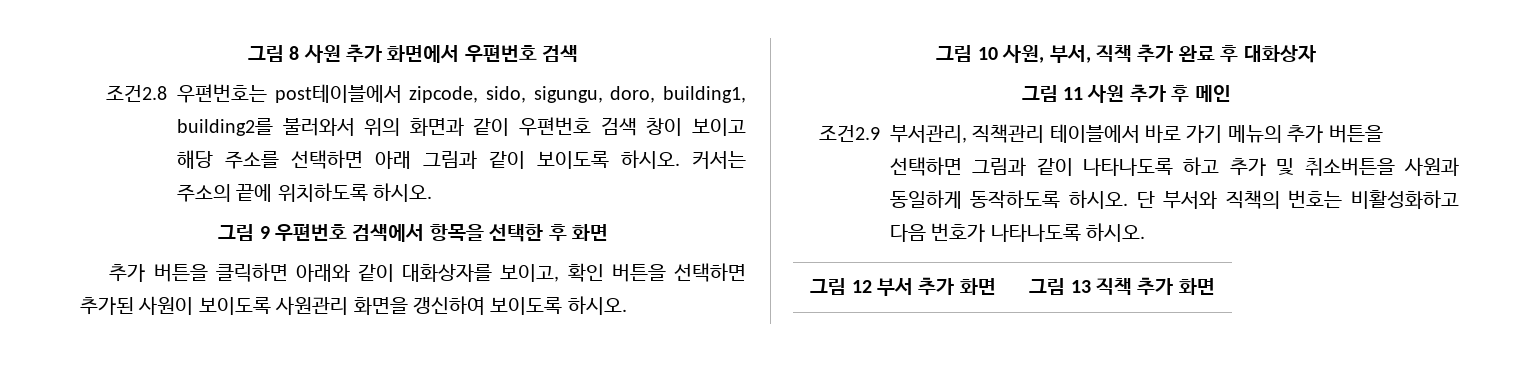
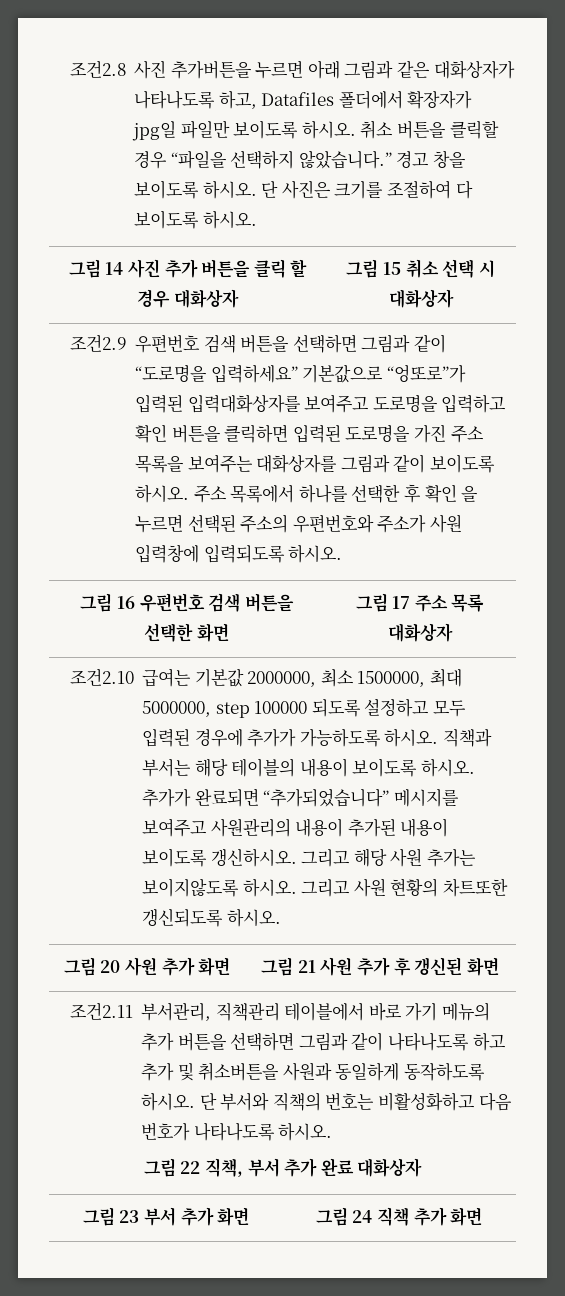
- 그림 8 사원 추가 화면에서 우편번호 검색
- 조건2.8 우편번호는 post테이블에서 zipcode, sido, sigungu, doro, building1, building2를 불러와서 위의 화면과 같이 우편번호 검색 창이 보이고 해당 주소를 선택하면 아래 그림과 같이 보이도록 하시오. 커서는 주소의 끝에 위치하도록 하시오.
- 그림 9 우편번호 검색에서 항목을 선택한 후 화면
- 추가 버튼을 클릭하면 아래와 같이 대화상자를 보이고, 확인 버튼을 선택하면 추가된 사원이 보이도록 사원관리 화면을 갱신하여 보이도록 하시오.
- 그림 10 사원, 부서, 직책 추가 완료 후 대화상자
- 그림 11 사원 추가 후 메인
- 조건2.9 부서관리, 직책관리 테이블에서 바로 가기 메뉴의 추가 버튼을 선택하면 그림과 같이 나타나도록 하고 추가 및 취소버튼을 사원과 동일하게 동작하도록 하시오.
+ 조건2.8 사진 추가버튼을 누르면 아래 그림과 같은 대화상자가 나타나도록 하고, Datafiles 폴더에서 확장자가 jpg일 파일만 보이도록 하시오. 취소 버튼을 클릭할 경우 “파일을 선택하지 않았습니다.” 경고 창을 보이도록 하시오. 단 사진은 크기를 조절하여 다 보이도록 하시오.
+ 그림 14 사진 추가 버튼을 클릭 할 경우 대화상자 | 그림 15 취소 선택 시 대화상자
+ 조건2.9 우편번호 검색 버튼을 선택하면 그림과 같이 “도로명을 입력하세요” 기본값으로 “엉또로”가 입력된 입력대화상자를 보여주고 도로명을 입력하고 확인 버튼을 클릭하면 입력된 도로명을 가진 주소 목록을 보여주는 대화상자를 그림과 같이 보이도록 하시오. 주소 목록에서 하나를 선택한 후 확인 을 누르면 선택된 주소의 우편번호와 주소가 사원 입력창에 입력되도록 하시오.
+ 그림 16 우편번호 검색 버튼을 선택한 화면 | 그림 17 주소 목록 대화상자
+ 조건2.10 급여는 기본값 2000000, 최소 1500000, 최대 5000000, step 100000 되도록 설정하고 모두 입력된 경우에 추가가 가능하도록 하시오. 직책과 부서는 해당 테이블의 내용이 보이도록 하시오. 추가가 완료되면 “추가되었습니다” 메시지를 보여주고 사원관리의 내용이 추가된 내용이 보이도록 갱신하시오. 그리고 해당 사원 추가는 보이지않도록 하시오. 그리고 사원 현황의 차트또한 갱신되도록 하시오.
+ 그림 20 사원 추가 화면 | 그림 21 사원 추가 후 갱신된 화면
+ 조건2.11 부서관리, 직책관리 테이블에서 바로 가기 메뉴의 추가 버튼을 선택하면 그림과 같이 나타나도록 하고 추가 및 취소버튼을 사원과 동일하게 동작하도록 하시오.
- 그림 12 부서 추가 화면 | 그림 13 직책 추가 화면
+ 그림 22 직책, 부서 추가 완료 대화상자
+ 그림 23 부서 추가 화면 | 그림 24 직책 추가 화면

